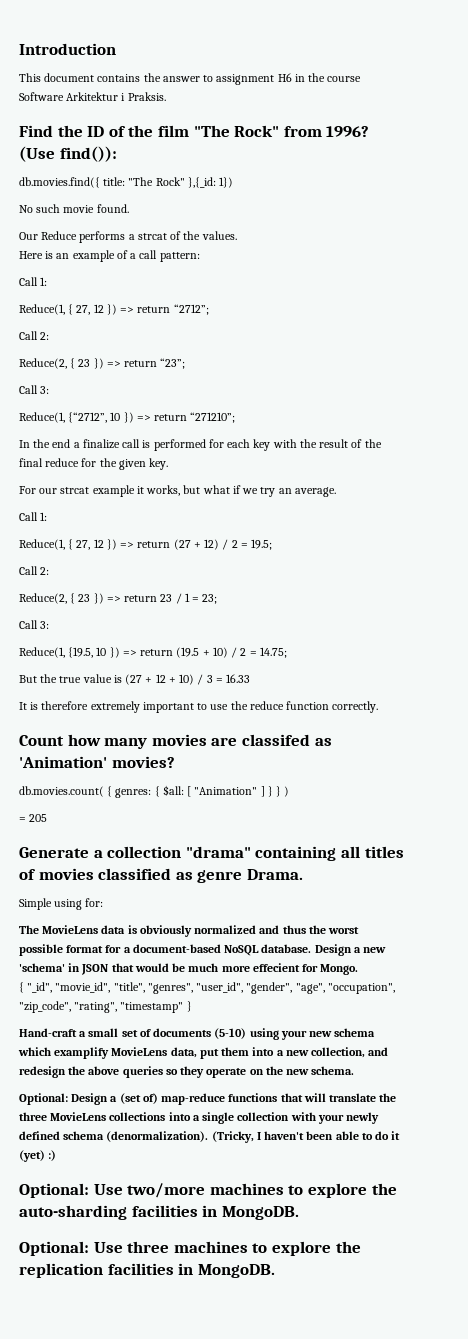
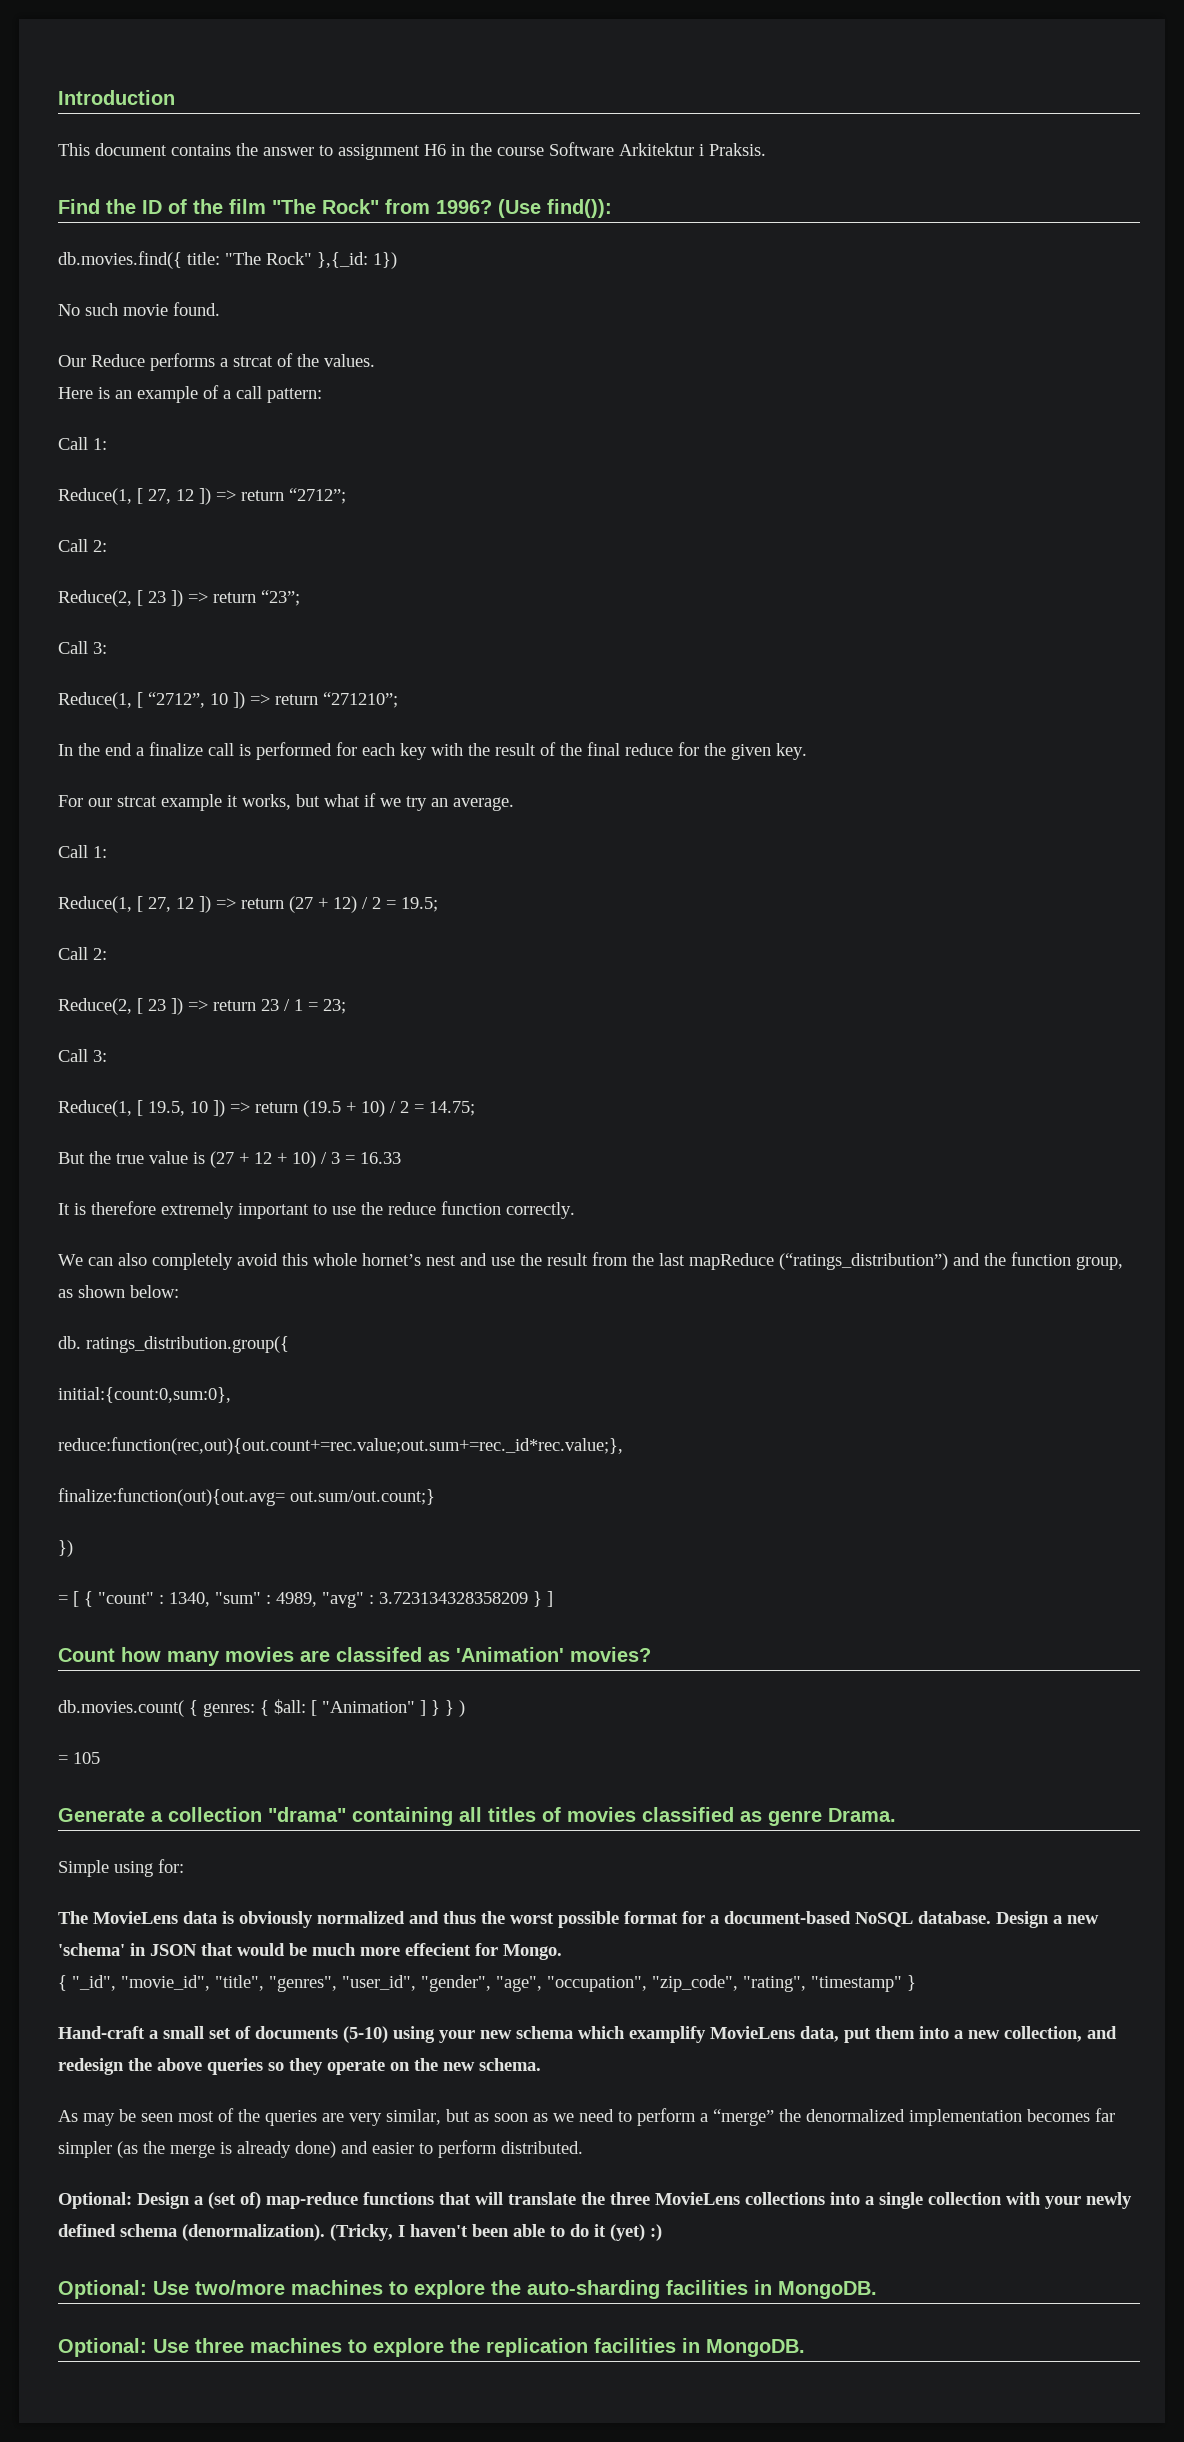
- Reduce(1, { 27, 12 }) => return “2712”;
+ Reduce(1, [ 27, 12 ]) => return “2712”;
- Reduce(2, { 23 }) => return “23”;
+ Reduce(2, [ 23 ]) => return “23”;
- Reduce(1, {“2712”, 10 }) => return “271210”;
+ Reduce(1, [ “2712”, 10 ]) => return “271210”;
- Reduce(1, { 27, 12 }) => return (27 + 12) / 2 = 19.5;
+ Reduce(1, [ 27, 12 ]) => return (27 + 12) / 2 = 19.5;
- Reduce(2, { 23 }) => return 23 / 1 = 23;
+ Reduce(2, [ 23 ]) => return 23 / 1 = 23;
- Reduce(1, {19.5, 10 }) => return (19.5 + 10) / 2 = 14.75;
+ Reduce(1, [ 19.5, 10 ]) => return (19.5 + 10) / 2 = 14.75;
+ We can also completely avoid this whole hornet’s nest and use the result from the last mapReduce (“ratings_distribution”) and the function group, as shown below:
+ db. ratings_distribution.group({
+ initial:{count:0,sum:0},
+ reduce:function(rec,out){out.count+=rec.value;out.sum+=rec._id*rec.value;},
+ finalize:function(out){out.avg= out.sum/out.count;}
+ })
+ = [ { "count" : 1340, "sum" : 4989, "avg" : 3.723134328358209 } ]
- = 205
+ = 105
+ As may be seen most of the queries are very similar, but as soon as we need to perform a “merge” the denormalized implementation becomes far simpler (as the merge is already done) and easier to perform distributed.

